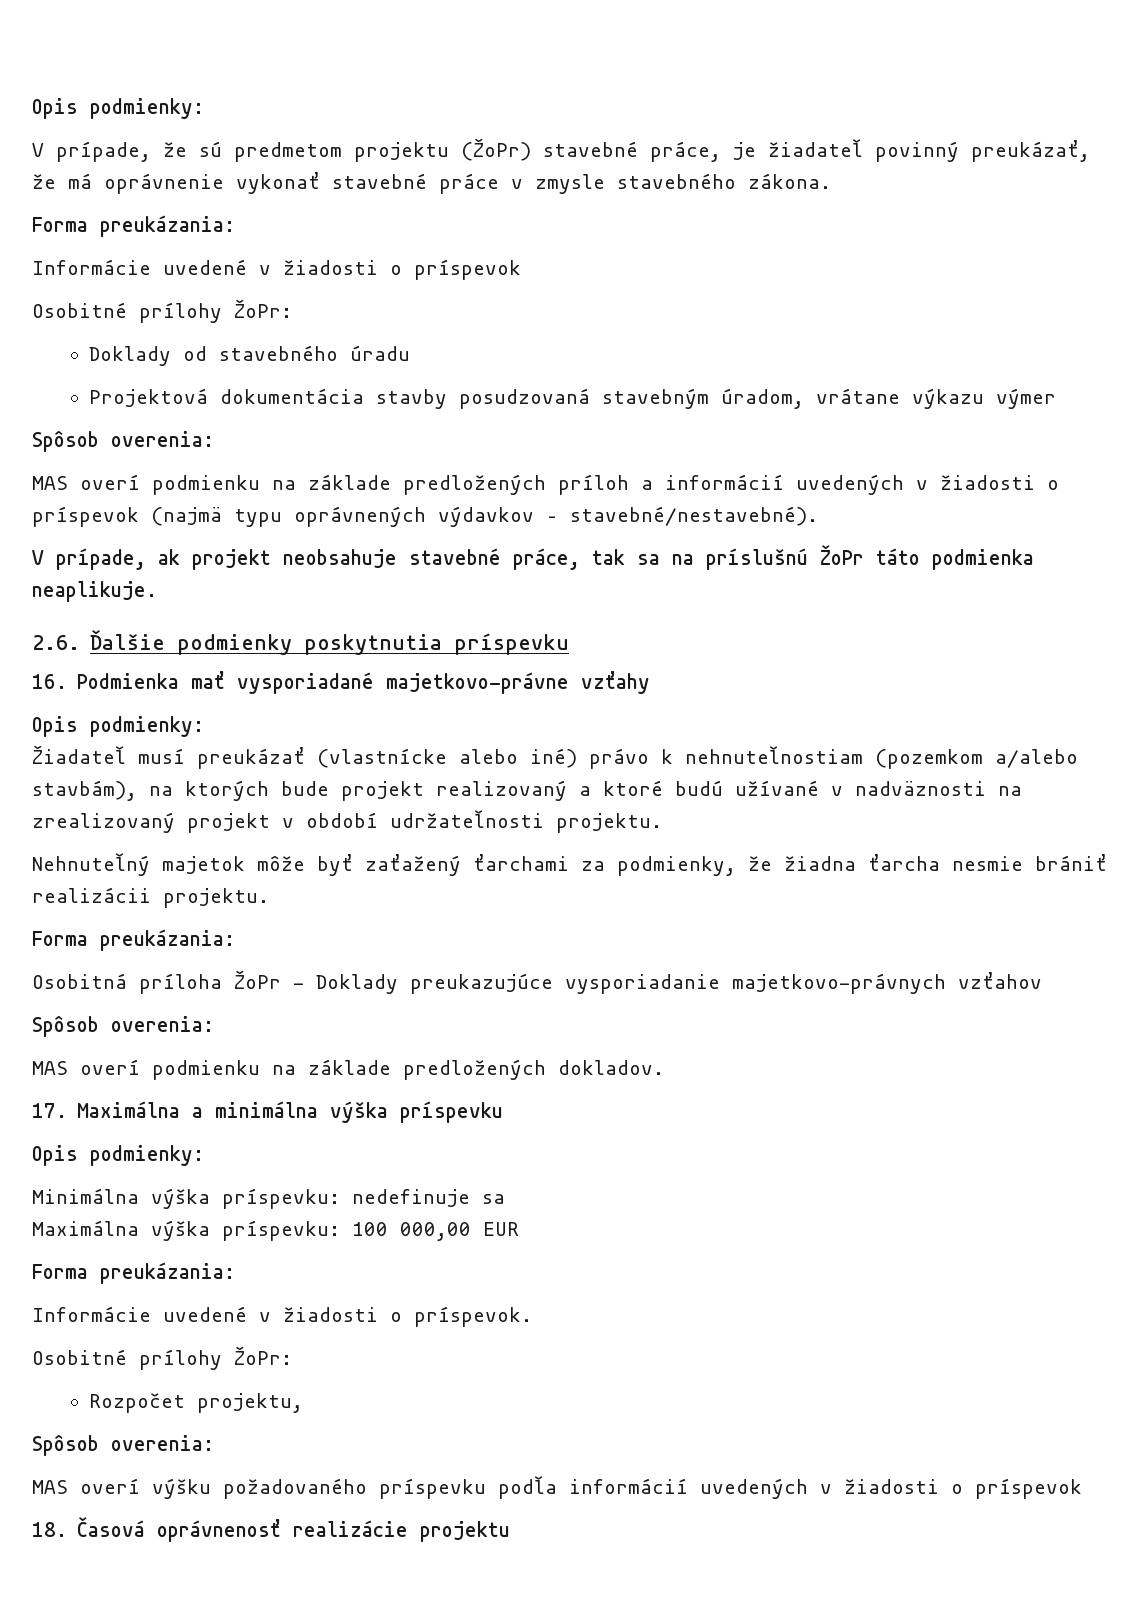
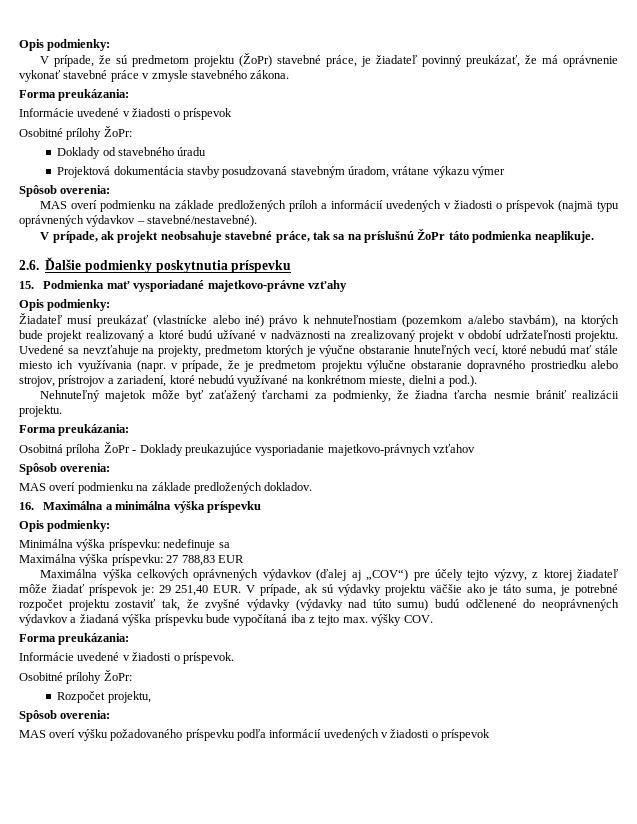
- 16. Podmienka mať vysporiadané majetkovo-právne vzťahy
+ 15. Podmienka mať vysporiadané majetkovo-právne vzťahy
+ Uvedené sa nevzťahuje na projekty, predmetom ktorých je výučne obstaranie hnuteľných vecí, ktoré nebudú mať stále miesto ich využívania (napr. v prípade, že je predmetom projektu výlučne obstaranie dopravného prostriedku alebo strojov, prístrojov a zariadení, ktoré nebudú využívané na konkrétnom mieste, dielni a pod.).
- 17. Maximálna a minimálna výška príspevku
+ 16. Maximálna a minimálna výška príspevku
- Maximálna výška príspevku: 100 000,00 EUR
+ Maximálna výška príspevku: 27 788,83 EUR
+ Maximálna výška celkových oprávnených výdavkov (ďalej aj „COV“) pre účely tejto výzvy, z ktorej žiadateľ môže žiadať príspevok je: 29 251,40 EUR. V prípade, ak sú výdavky projektu väčšie ako je táto suma, je potrebné rozpočet projektu zostaviť tak, že zvyšné výdavky (výdavky nad túto sumu) budú odčlenené do neoprávnených výdavkov a žiadaná výška príspevku bude vypočítaná iba z tejto max. výšky COV.
- 18. Časová oprávnenosť realizácie projektu

